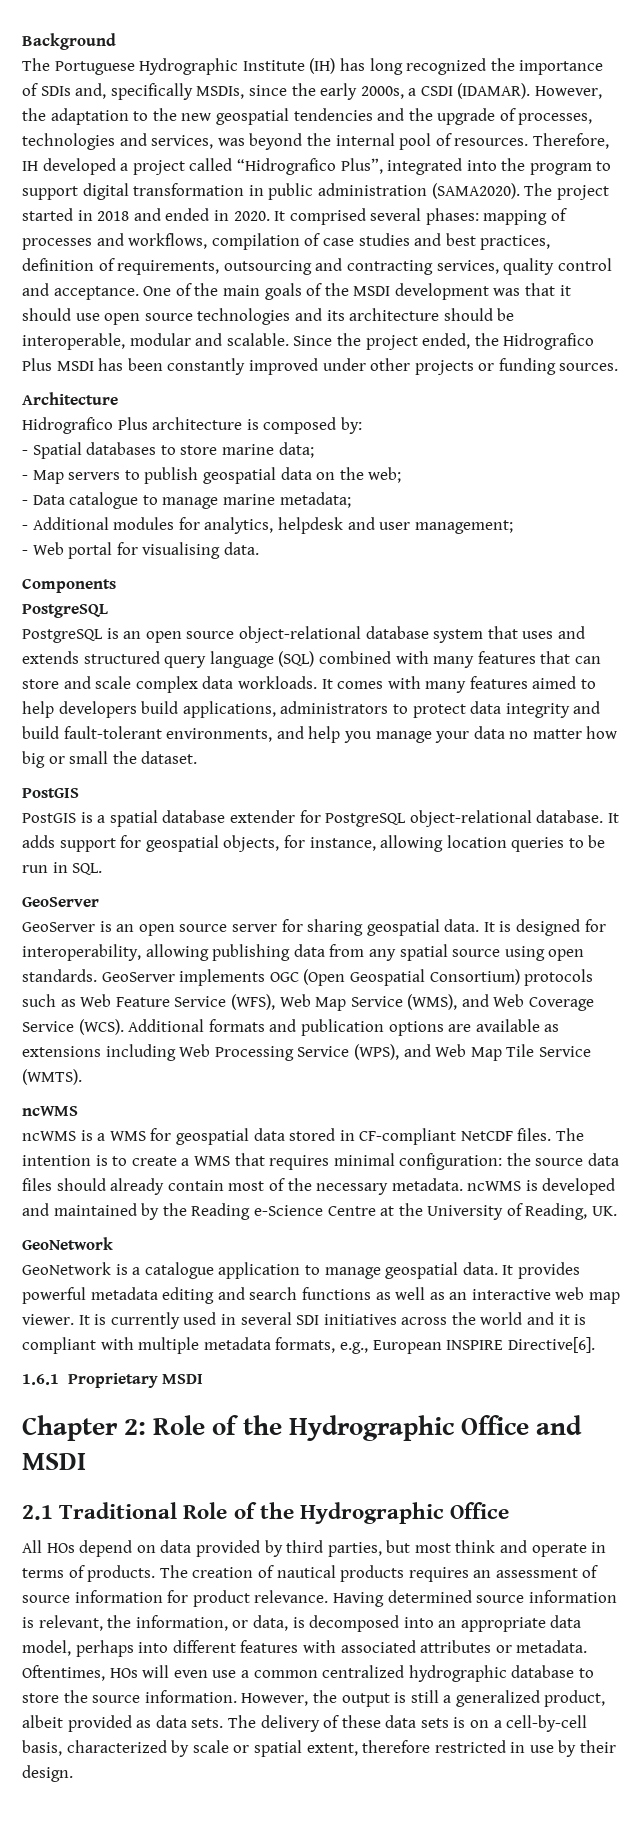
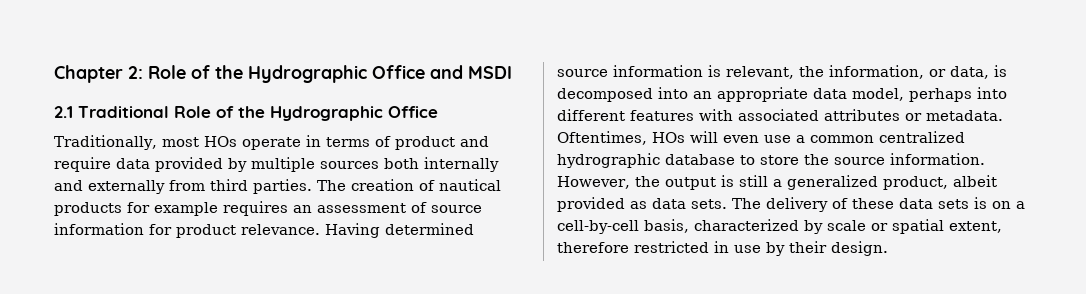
- Background
- The Portuguese Hydrographic Institute (IH) has long recognized the importance of SDIs and, specifically MSDIs, since the early 2000s, a CSDI (IDAMAR). However, the adaptation to the new geospatial tendencies and the upgrade of processes, technologies and services, was beyond the internal pool of resources. Therefore, IH developed a project called “Hidrografico Plus”, integrated into the program to support digital transformation in public administration (SAMA2020). The project started in 2018 and ended in 2020. It comprised several phases: mapping of processes and workflows, compilation of case studies and best practices, definition of requirements, outsourcing and contracting services, quality control and acceptance. One of the main goals of the MSDI development was that it should use open source technologies and its architecture should be interoperable, modular and scalable. Since the project ended, the Hidrografico Plus MSDI has been constantly improved under other projects or funding sources.
- Architecture
- Hidrografico Plus architecture is composed by:
- - Spatial databases to store marine data;
- - Map servers to publish geospatial data on the web;
- - Data catalogue to manage marine metadata;
- - Additional modules for analytics, helpdesk and user management;
- - Web portal for visualising data.
- Components
- PostgreSQL
- PostgreSQL is an open source object-relational database system that uses and extends structured query language (SQL) combined with many features that can store and scale complex data workloads. It comes with many features aimed to help developers build applications, administrators to protect data integrity and build fault-tolerant environments, and help you manage your data no matter how big or small the dataset.
- PostGIS
- PostGIS is a spatial database extender for PostgreSQL object-relational database. It adds support for geospatial objects, for instance, allowing location queries to be run in SQL.
- GeoServer
- GeoServer is an open source server for sharing geospatial data. It is designed for interoperability, allowing publishing data from any spatial source using open standards. GeoServer implements OGC (Open Geospatial Consortium) protocols such as Web Feature Service (WFS), Web Map Service (WMS), and Web Coverage Service (WCS). Additional formats and publication options are available as extensions including Web Processing Service (WPS), and Web Map Tile Service (WMTS).
- ncWMS
- ncWMS is a WMS for geospatial data stored in CF-compliant NetCDF files. The intention is to create a WMS that requires minimal configuration: the source data files should already contain most of the necessary metadata. ncWMS is developed and maintained by the Reading e-Science Centre at the University of Reading, UK.
- GeoNetwork
- GeoNetwork is a catalogue application to manage geospatial data. It provides powerful metadata editing and search functions as well as an interactive web map viewer. It is currently used in several SDI initiatives across the world and it is compliant with multiple metadata formats, e.g., European INSPIRE Directive[6].
- 1.6.1 Proprietary MSDI
- All HOs depend on data provided by third parties, but most think and operate in terms of products.
+ Traditionally, most HOs operate in terms of product and require data provided by multiple sources both internally and externally from third parties.
- The creation of nautical products requires an assessment of source information for product relevance.
+ The creation of nautical products for example requires an assessment of source information for product relevance.

